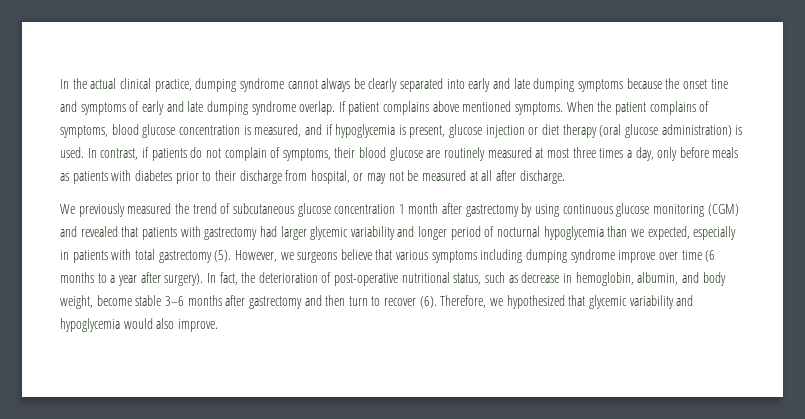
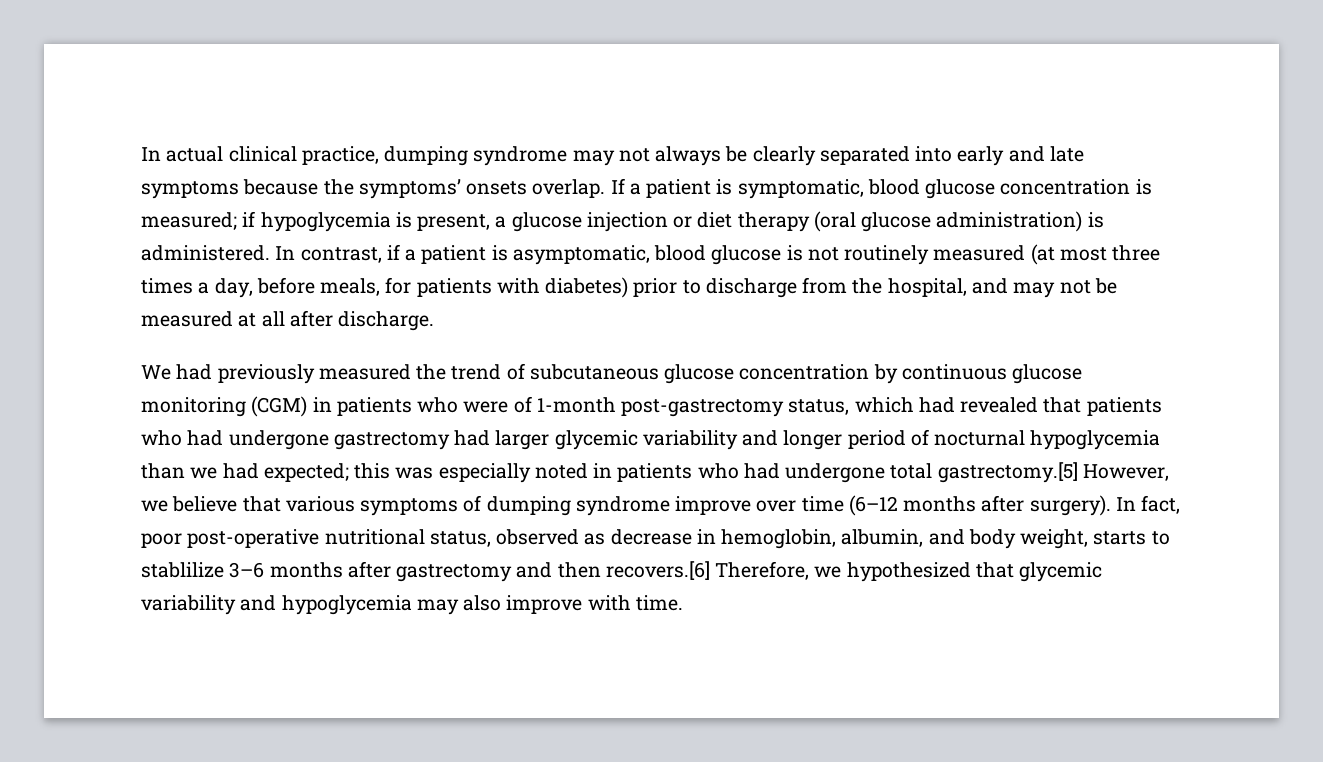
- In the actual clinical practice, dumping syndrome cannot always be clearly separated into early and late dumping symptoms because the onset tine and symptoms of early and late dumping syndrome overlap. If patient complains above mentioned symptoms. When the patient complains of symptoms, blood glucose concentration is measured, and if hypoglycemia is present, glucose injection or diet therapy (oral glucose administration) is used.
+ In actual clinical practice, dumping syndrome may not always be clearly separated into early and late symptoms because the symptoms’ onsets overlap. If a patient is symptomatic, blood glucose concentration is measured; if hypoglycemia is present, a glucose injection or diet therapy (oral glucose administration) is administered.
- In contrast, if patients do not complain of symptoms, their blood glucose are routinely measured at most three times a day, only before meals as patients with diabetes prior to their discharge from hospital, or may not be measured at all after discharge.
+ In contrast, if a patient is asymptomatic, blood glucose is not routinely measured (at most three times a day, before meals, for patients with diabetes) prior to discharge from the hospital, and may not be measured at all after discharge.
- We previously measured the trend of subcutaneous glucose concentration 1 month after gastrectomy by using continuous glucose monitoring (CGM) and revealed that patients with gastrectomy had larger glycemic variability and longer period of nocturnal hypoglycemia than we expected, especially in patients with total gastrectomy (5). However, we surgeons believe that various symptoms including dumping syndrome improve over time (6 months to a year after surgery).
+ We had previously measured the trend of subcutaneous glucose concentration by continuous glucose monitoring (CGM) in patients who were of 1-month post-gastrectomy status, which had revealed that patients who had undergone gastrectomy had larger glycemic variability and longer period of nocturnal hypoglycemia than we had expected; this was especially noted in patients who had undergone total gastrectomy.[5] However, we believe that various symptoms of dumping syndrome improve over time (6–12 months after surgery).
- In fact, the deterioration of post-operative nutritional status, such as decrease in hemoglobin, albumin, and body weight, become stable 3–6 months after gastrectomy and then turn to recover (6). Therefore, we hypothesized that glycemic variability and hypoglycemia would also improve.
+ In fact, poor post-operative nutritional status, observed as decrease in hemoglobin, albumin, and body weight, starts to stablilize 3–6 months after gastrectomy and then recovers.[6] Therefore, we hypothesized that glycemic variability and hypoglycemia may also improve with time.

